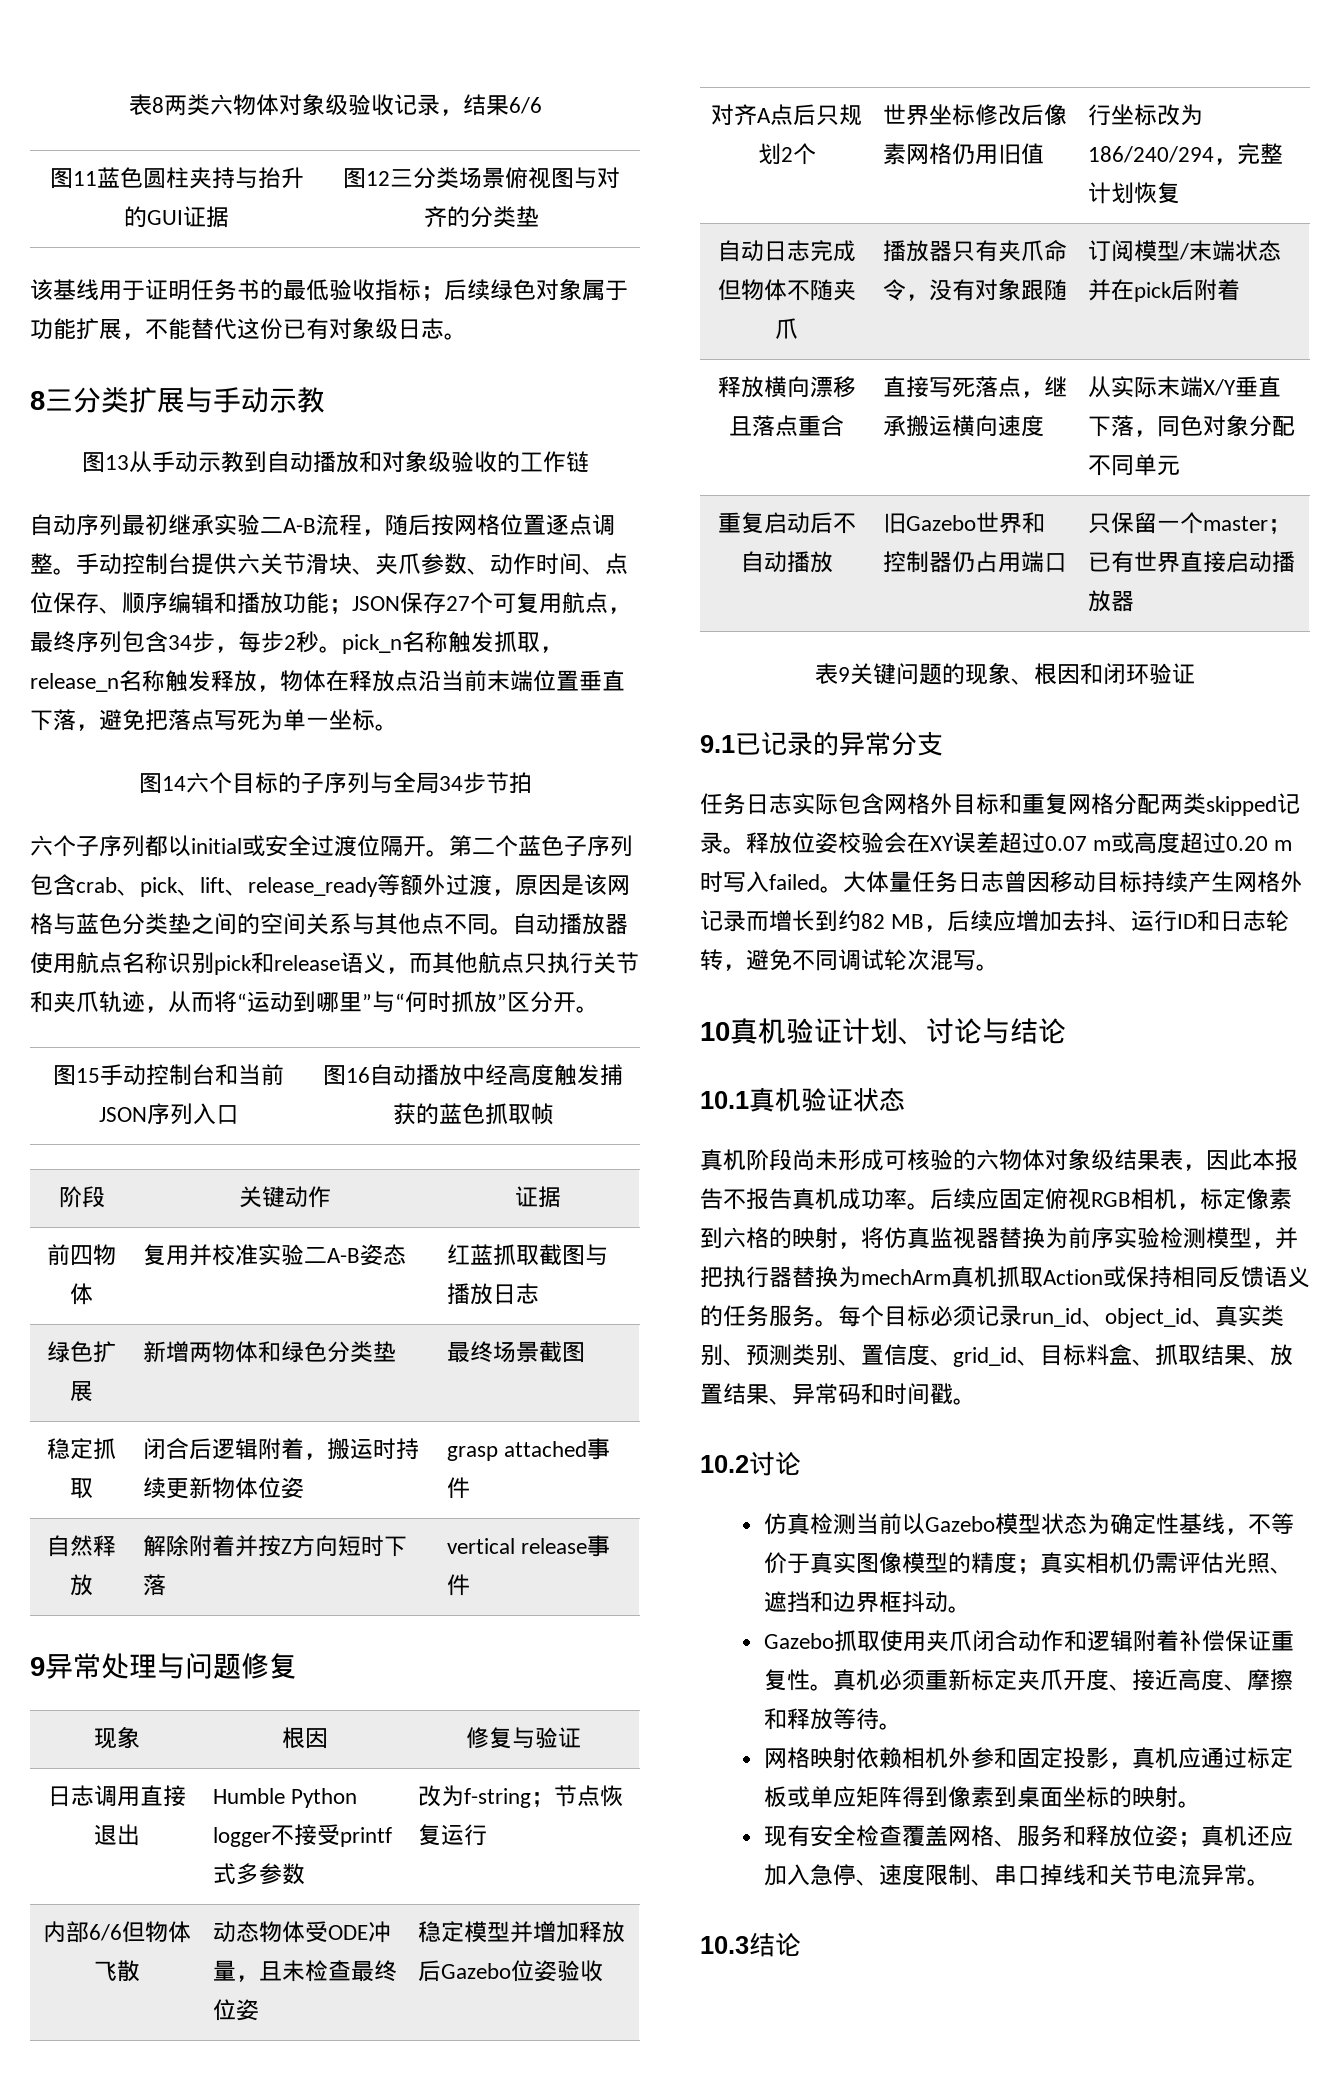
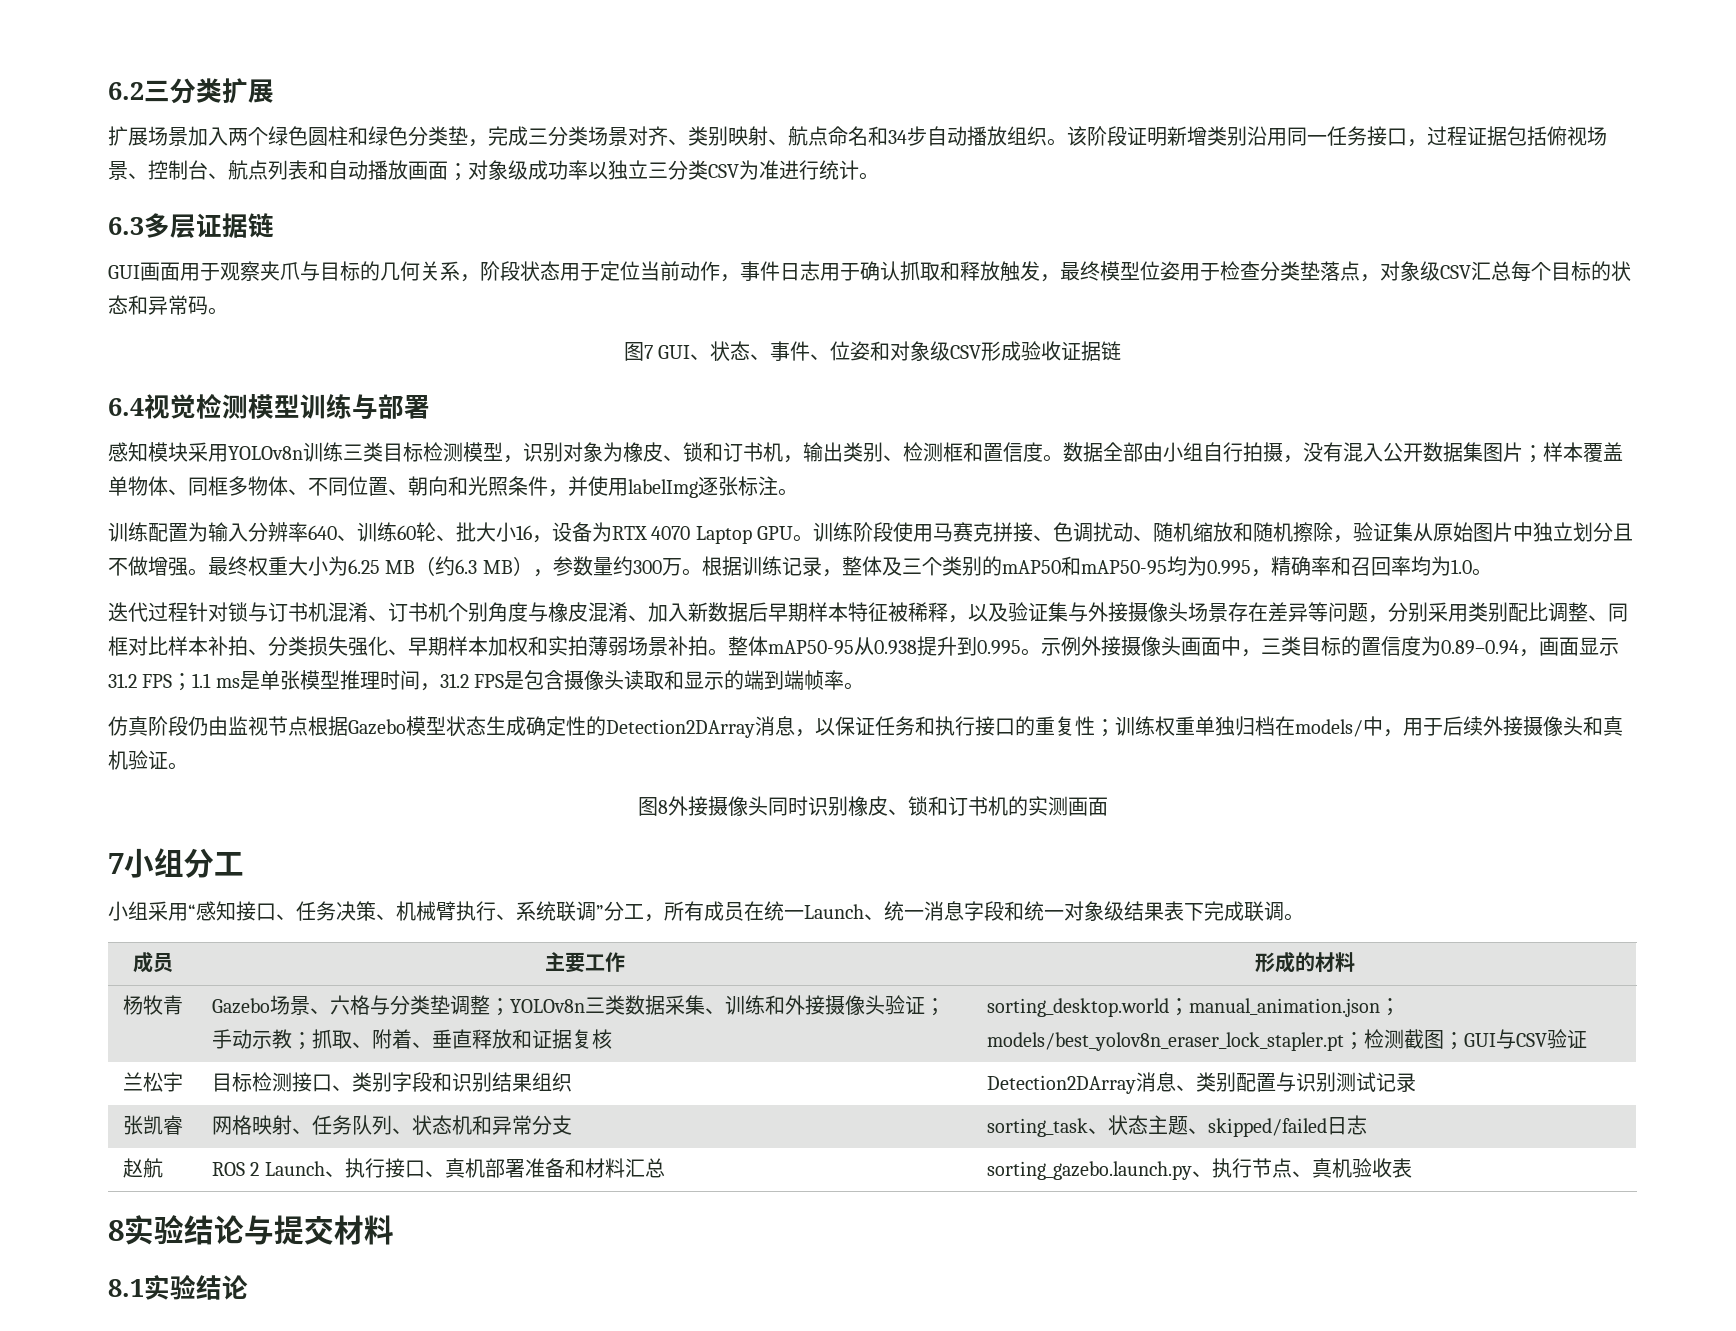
- 表8两类六物体对象级验收记录，结果6/6
- 图11蓝色圆柱夹持与抬升的GUI证据 | 图12三分类场景俯视图与对齐的分类垫
- 该基线用于证明任务书的最低验收指标；后续绿色对象属于功能扩展，不能替代这份已有对象级日志。
- 8三分类扩展与手动示教
- 图13从手动示教到自动播放和对象级验收的工作链
- 自动序列最初继承实验二A-B流程，随后按网格位置逐点调整。手动控制台提供六关节滑块、夹爪参数、动作时间、点位保存、顺序编辑和播放功能；JSON保存27个可复用航点，最终序列包含34步，每步2秒。pick_n名称触发抓取，release_n名称触发释放，物体在释放点沿当前末端位置垂直下落，避免把落点写死为单一坐标。
- 图14六个目标的子序列与全局34步节拍
- 六个子序列都以initial或安全过渡位隔开。第二个蓝色子序列包含crab、pick、lift、release_ready等额外过渡，原因是该网格与蓝色分类垫之间的空间关系与其他点不同。自动播放器使用航点名称识别pick和release语义，而其他航点只执行关节和夹爪轨迹，从而将“运动到哪里”与“何时抓放”区分开。
- 图15手动控制台和当前JSON序列入口 | 图16自动播放中经高度触发捕获的蓝色抓取帧
- 阶段 | 关键动作 | 证据
- 前四物体 | 复用并校准实验二A-B姿态 | 红蓝抓取截图与播放日志
- 绿色扩展 | 新增两物体和绿色分类垫 | 最终场景截图
- 稳定抓取 | 闭合后逻辑附着，搬运时持续更新物体位姿 | grasp attached事件
- 自然释放 | 解除附着并按Z方向短时下落 | vertical release事件
- 9异常处理与问题修复
- 现象 | 根因 | 修复与验证
- 日志调用直接退出 | Humble Python logger不接受printf式多参数 | 改为f-string；节点恢复运行
- 内部6/6但物体飞散 | 动态物体受ODE冲量，且未检查最终位姿 | 稳定模型并增加释放后Gazebo位姿验收
- 对齐A点后只规划2个 | 世界坐标修改后像素网格仍用旧值 | 行坐标改为186/240/294，完整计划恢复
- 自动日志完成但物体不随夹爪 | 播放器只有夹爪命令，没有对象跟随 | 订阅模型/末端状态并在pick后附着
- 释放横向漂移且落点重合 | 直接写死落点，继承搬运横向速度 | 从实际末端X/Y垂直下落，同色对象分配不同单元
- 重复启动后不自动播放 | 旧Gazebo世界和控制器仍占用端口 | 只保留一个master；已有世界直接启动播放器
- 表9关键问题的现象、根因和闭环验证
- 9.1已记录的异常分支
- 任务日志实际包含网格外目标和重复网格分配两类skipped记录。释放位姿校验会在XY误差超过0.07 m或高度超过0.20 m时写入failed。大体量任务日志曾因移动目标持续产生网格外记录而增长到约82 MB，后续应增加去抖、运行ID和日志轮转，避免不同调试轮次混写。
- 10真机验证计划、讨论与结论
- 10.1真机验证状态
- 真机阶段尚未形成可核验的六物体对象级结果表，因此本报告不报告真机成功率。后续应固定俯视RGB相机，标定像素到六格的映射，将仿真监视器替换为前序实验检测模型，并把执行器替换为mechArm真机抓取Action或保持相同反馈语义的任务服务。每个目标必须记录run_id、object_id、真实类别、预测类别、置信度、grid_id、目标料盒、抓取结果、放置结果、异常码和时间戳。
- 10.2讨论
- 仿真检测当前以Gazebo模型状态为确定性基线，不等价于真实图像模型的精度；真实相机仍需评估光照、遮挡和边界框抖动。
- Gazebo抓取使用夹爪闭合动作和逻辑附着补偿保证重复性。真机必须重新标定夹爪开度、接近高度、摩擦和释放等待。
- 网格映射依赖相机外参和固定投影，真机应通过标定板或单应矩阵得到像素到桌面坐标的映射。
- 现有安全检查覆盖网格、服务和释放位姿；真机还应加入急停、速度限制、串口掉线和关节电流异常。
- 10.3结论
+ 6.2三分类扩展
+ 扩展场景加入两个绿色圆柱和绿色分类垫，完成三分类场景对齐、类别映射、航点命名和34步自动播放组织。该阶段证明新增类别沿用同一任务接口，过程证据包括俯视场景、控制台、航点列表和自动播放画面；对象级成功率以独立三分类CSV为准进行统计。
+ 6.3多层证据链
+ GUI画面用于观察夹爪与目标的几何关系，阶段状态用于定位当前动作，事件日志用于确认抓取和释放触发，最终模型位姿用于检查分类垫落点，对象级CSV汇总每个目标的状态和异常码。
+ 图7 GUI、状态、事件、位姿和对象级CSV形成验收证据链
+ 6.4视觉检测模型训练与部署
+ 感知模块采用YOLOv8n训练三类目标检测模型，识别对象为橡皮、锁和订书机，输出类别、检测框和置信度。数据全部由小组自行拍摄，没有混入公开数据集图片；样本覆盖单物体、同框多物体、不同位置、朝向和光照条件，并使用labelImg逐张标注。
+ 训练配置为输入分辨率640、训练60轮、批大小16，设备为RTX 4070 Laptop GPU。训练阶段使用马赛克拼接、色调扰动、随机缩放和随机擦除，验证集从原始图片中独立划分且不做增强。最终权重大小为6.25 MB（约6.3 MB），参数量约300万。根据训练记录，整体及三个类别的mAP50和mAP50-95均为0.995，精确率和召回率均为1.0。
+ 迭代过程针对锁与订书机混淆、订书机个别角度与橡皮混淆、加入新数据后早期样本特征被稀释，以及验证集与外接摄像头场景存在差异等问题，分别采用类别配比调整、同框对比样本补拍、分类损失强化、早期样本加权和实拍薄弱场景补拍。整体mAP50-95从0.938提升到0.995。示例外接摄像头画面中，三类目标的置信度为0.89–0.94，画面显示31.2 FPS；1.1 ms是单张模型推理时间，31.2 FPS是包含摄像头读取和显示的端到端帧率。
+ 仿真阶段仍由监视节点根据Gazebo模型状态生成确定性的Detection2DArray消息，以保证任务和执行接口的重复性；训练权重单独归档在models/中，用于后续外接摄像头和真机验证。
+ 图8外接摄像头同时识别橡皮、锁和订书机的实测画面
+ 7小组分工
+ 小组采用“感知接口、任务决策、机械臂执行、系统联调”分工，所有成员在统一Launch、统一消息字段和统一对象级结果表下完成联调。
+ 成员 | 主要工作 | 形成的材料
+ 杨牧青 | Gazebo场景、六格与分类垫调整；YOLOv8n三类数据采集、训练和外接摄像头验证；手动示教；抓取、附着、垂直释放和证据复核 | sorting_desktop.world；manual_animation.json；models/best_yolov8n_eraser_lock_stapler.pt；检测截图；GUI与CSV验证
+ 兰松宇 | 目标检测接口、类别字段和识别结果组织 | Detection2DArray消息、类别配置与识别测试记录
+ 张凯睿 | 网格映射、任务队列、状态机和异常分支 | sorting_task、状态主题、skipped/failed日志
+ 赵航 | ROS 2 Launch、执行接口、真机部署准备和材料汇总 | sorting_gazebo.launch.py、执行节点、真机验收表
+ 8实验结论与提交材料
+ 8.1实验结论

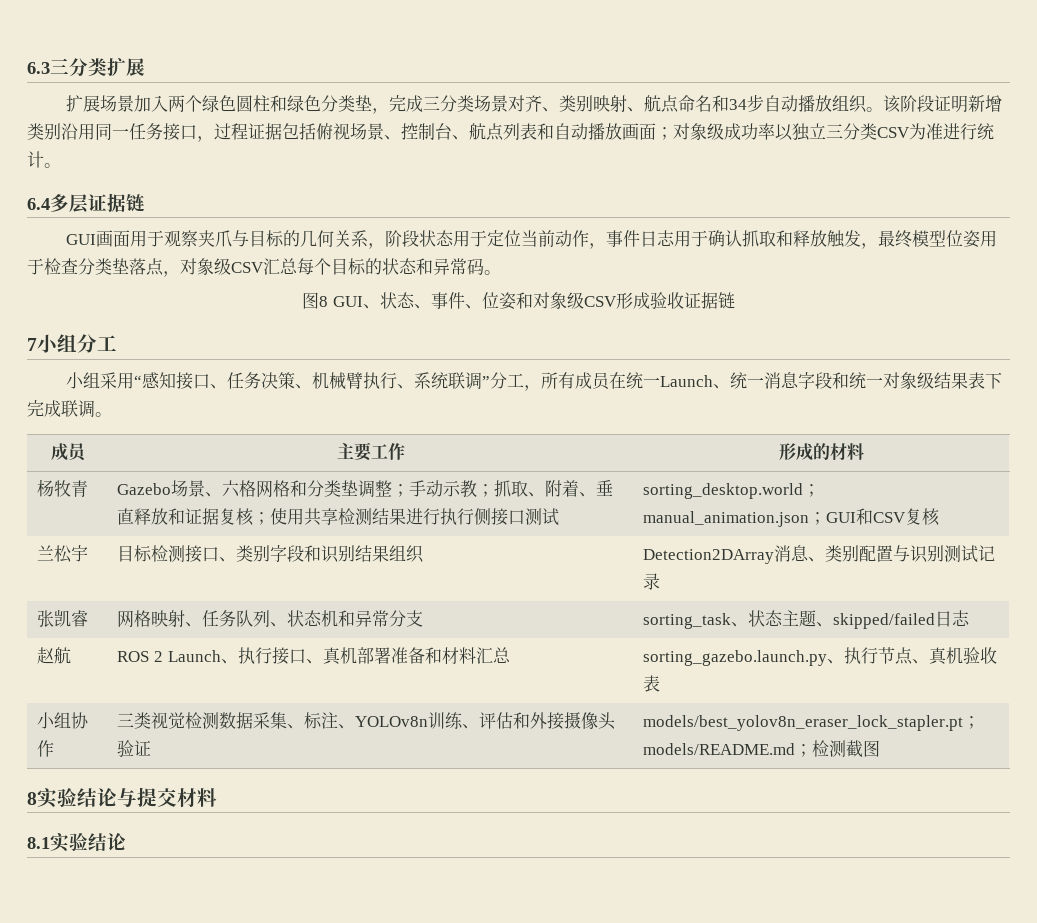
- 6.2三分类扩展
+ 6.3三分类扩展
- 6.3多层证据链
+ 6.4多层证据链
- 图7 GUI、状态、事件、位姿和对象级CSV形成验收证据链
+ 图8 GUI、状态、事件、位姿和对象级CSV形成验收证据链
- 6.4视觉检测模型训练与部署
- 感知模块采用YOLOv8n训练三类目标检测模型，识别对象为橡皮、锁和订书机，输出类别、检测框和置信度。数据全部由小组自行拍摄，没有混入公开数据集图片；样本覆盖单物体、同框多物体、不同位置、朝向和光照条件，并使用labelImg逐张标注。
- 训练配置为输入分辨率640、训练60轮、批大小16，设备为RTX 4070 Laptop GPU。训练阶段使用马赛克拼接、色调扰动、随机缩放和随机擦除，验证集从原始图片中独立划分且不做增强。最终权重大小为6.25 MB（约6.3 MB），参数量约300万。根据训练记录，整体及三个类别的mAP50和mAP50-95均为0.995，精确率和召回率均为1.0。
- 迭代过程针对锁与订书机混淆、订书机个别角度与橡皮混淆、加入新数据后早期样本特征被稀释，以及验证集与外接摄像头场景存在差异等问题，分别采用类别配比调整、同框对比样本补拍、分类损失强化、早期样本加权和实拍薄弱场景补拍。整体mAP50-95从0.938提升到0.995。示例外接摄像头画面中，三类目标的置信度为0.89–0.94，画面显示31.2 FPS；1.1 ms是单张模型推理时间，31.2 FPS是包含摄像头读取和显示的端到端帧率。
- 仿真阶段仍由监视节点根据Gazebo模型状态生成确定性的Detection2DArray消息，以保证任务和执行接口的重复性；训练权重单独归档在models/中，用于后续外接摄像头和真机验证。
- 图8外接摄像头同时识别橡皮、锁和订书机的实测画面
- 杨牧青 | Gazebo场景、六格与分类垫调整；YOLOv8n三类数据采集、训练和外接摄像头验证；手动示教；抓取、附着、垂直释放和证据复核 | sorting_desktop.world；manual_animation.json；models/best_yolov8n_eraser_lock_stapler.pt；检测截图；GUI与CSV验证
+ 杨牧青 | Gazebo场景、六格网格和分类垫调整；手动示教；抓取、附着、垂直释放和证据复核；使用共享检测结果进行执行侧接口测试 | sorting_desktop.world；manual_animation.json；GUI和CSV复核
+ 小组协作 | 三类视觉检测数据采集、标注、YOLOv8n训练、评估和外接摄像头验证 | models/best_yolov8n_eraser_lock_stapler.pt；models/README.md；检测截图

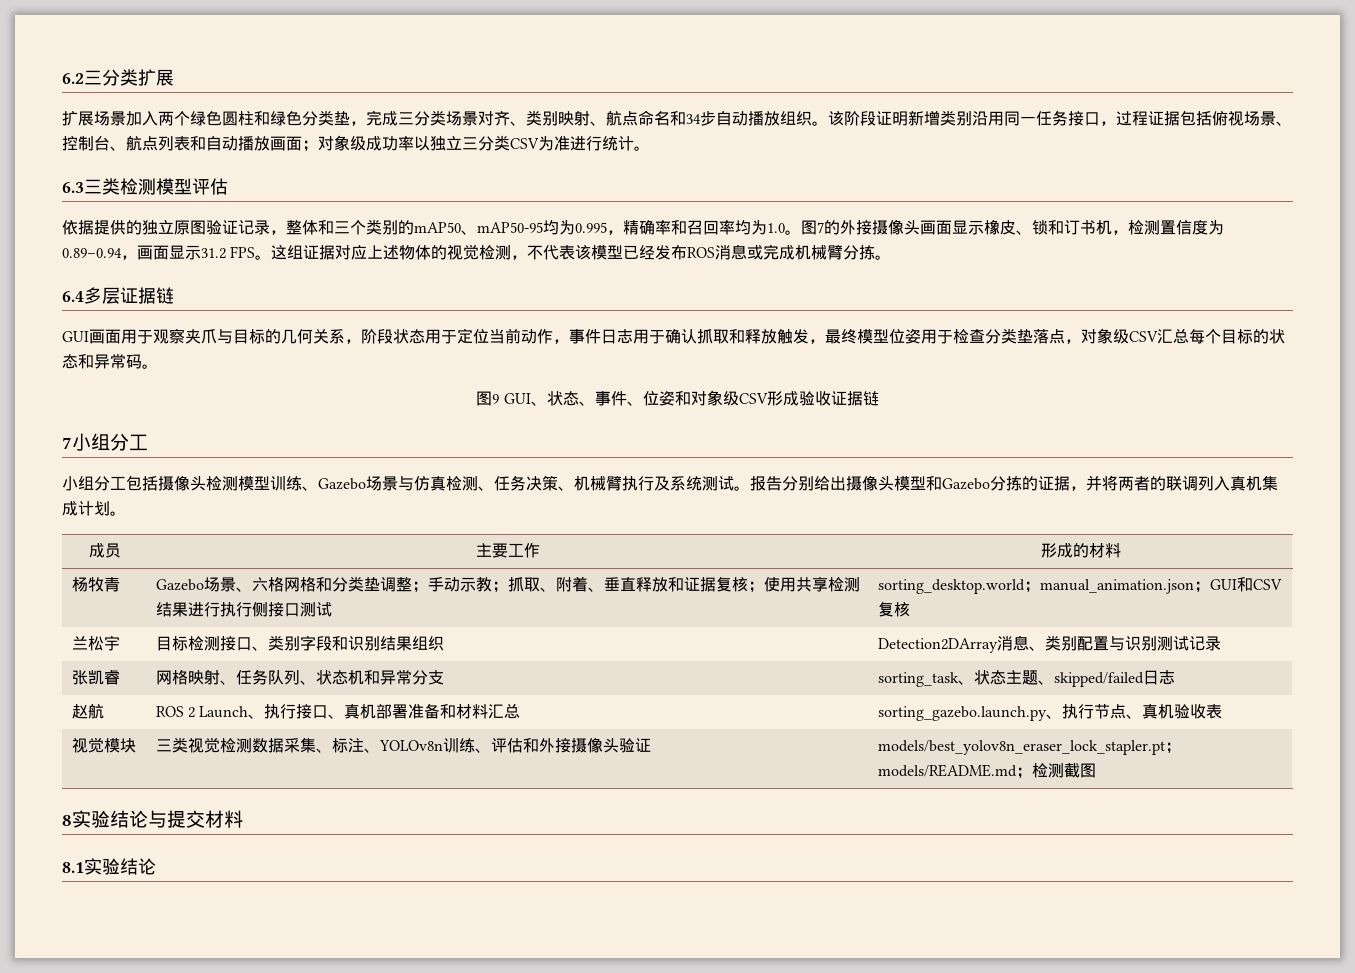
- 6.3三分类扩展
+ 6.2三分类扩展
+ 6.3三类检测模型评估
+ 依据提供的独立原图验证记录，整体和三个类别的mAP50、mAP50-95均为0.995，精确率和召回率均为1.0。图7的外接摄像头画面显示橡皮、锁和订书机，检测置信度为0.89–0.94，画面显示31.2 FPS。这组证据对应上述物体的视觉检测，不代表该模型已经发布ROS消息或完成机械臂分拣。
- 图8 GUI、状态、事件、位姿和对象级CSV形成验收证据链
+ 图9 GUI、状态、事件、位姿和对象级CSV形成验收证据链
- 小组采用“感知接口、任务决策、机械臂执行、系统联调”分工，所有成员在统一Launch、统一消息字段和统一对象级结果表下完成联调。
+ 小组分工包括摄像头检测模型训练、Gazebo场景与仿真检测、任务决策、机械臂执行及系统测试。报告分别给出摄像头模型和Gazebo分拣的证据，并将两者的联调列入真机集成计划。
- 小组协作 | 三类视觉检测数据采集、标注、YOLOv8n训练、评估和外接摄像头验证 | models/best_yolov8n_eraser_lock_stapler.pt；models/README.md；检测截图
+ 视觉模块 | 三类视觉检测数据采集、标注、YOLOv8n训练、评估和外接摄像头验证 | models/best_yolov8n_eraser_lock_stapler.pt；models/README.md；检测截图

